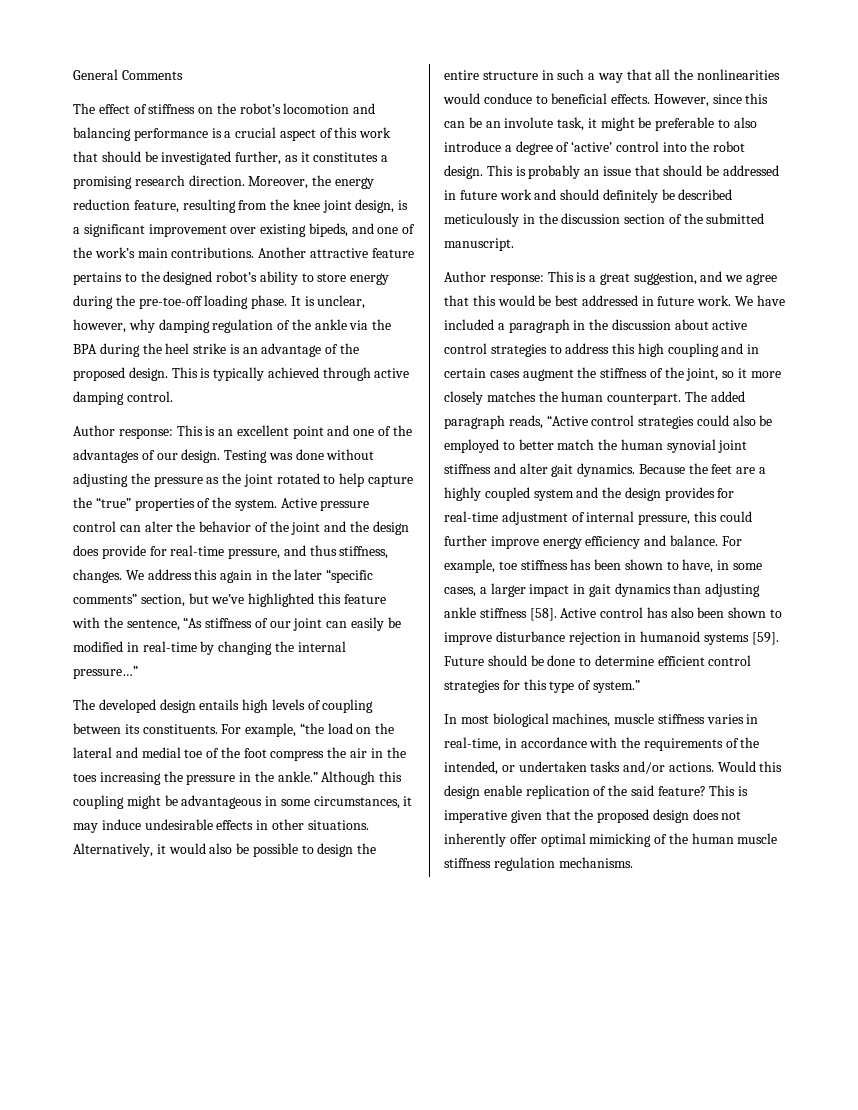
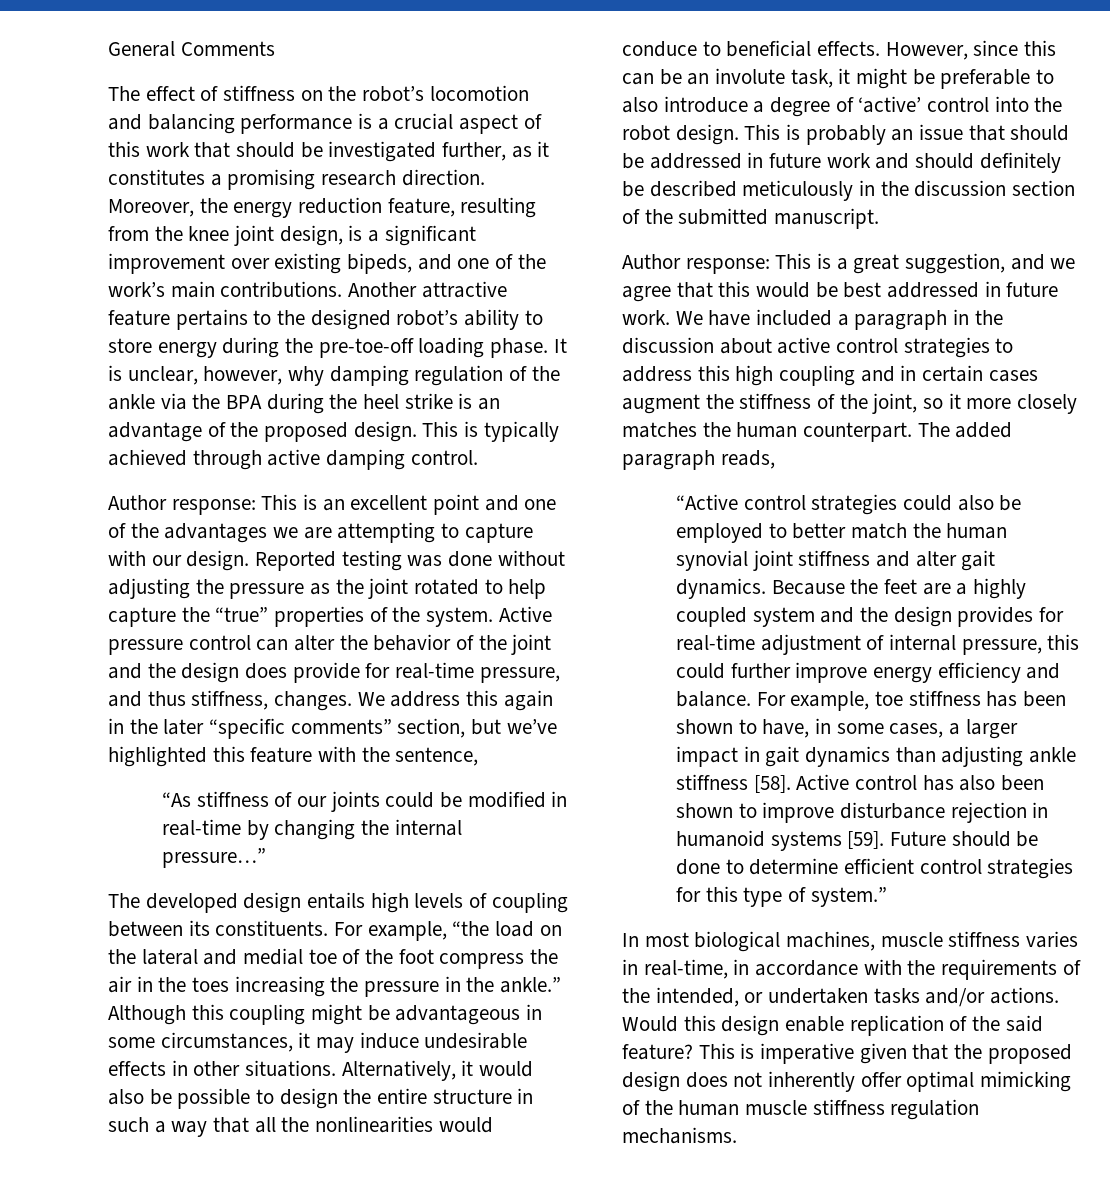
- Author response: This is an excellent point and one of the advantages of our design. Testing was done without adjusting the pressure as the joint rotated to help capture the “true” properties of the system.
+ Author response: This is an excellent point and one of the advantages we are attempting to capture with our design. Reported testing was done without adjusting the pressure as the joint rotated to help capture the “true” properties of the system.
- We address this again in the later “specific comments” section, but we’ve highlighted this feature with the sentence, “As stiffness of our joint can easily be modified in real-time by changing the internal pressure…”
+ We address this again in the later “specific comments” section, but we’ve highlighted this feature with the sentence,
+ “As stiffness of our joints could be modified in real-time by changing the internal pressure…”
- The added paragraph reads, “Active control strategies could also be employed to better match the human synovial joint stiffness and alter gait dynamics.
+ The added paragraph reads,
+ “Active control strategies could also be employed to better match the human synovial joint stiffness and alter gait dynamics.

